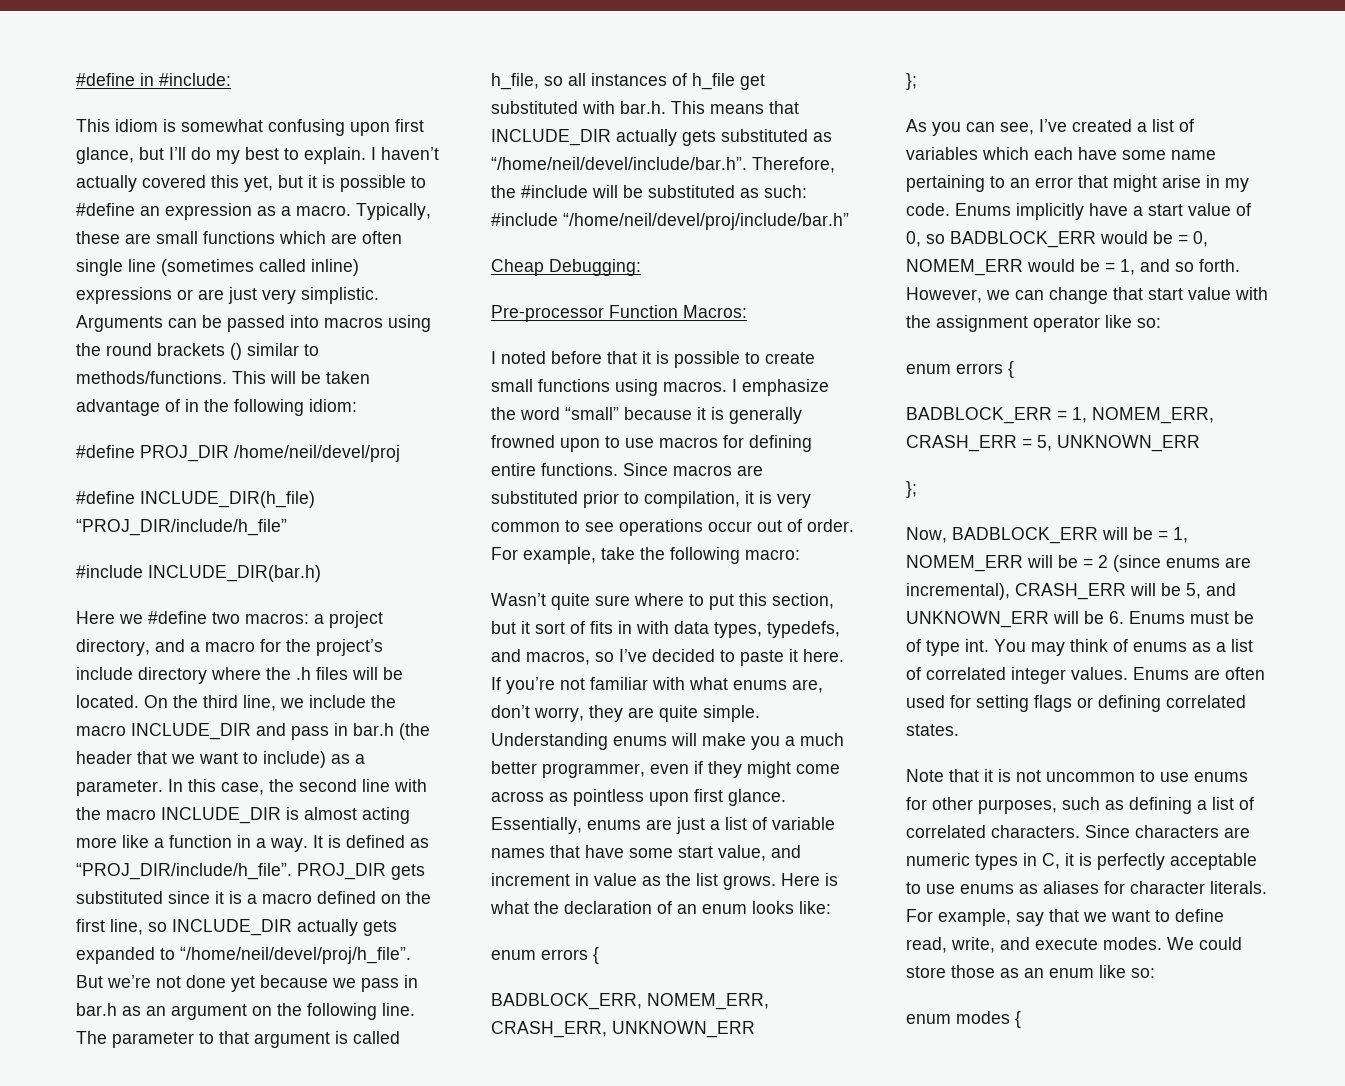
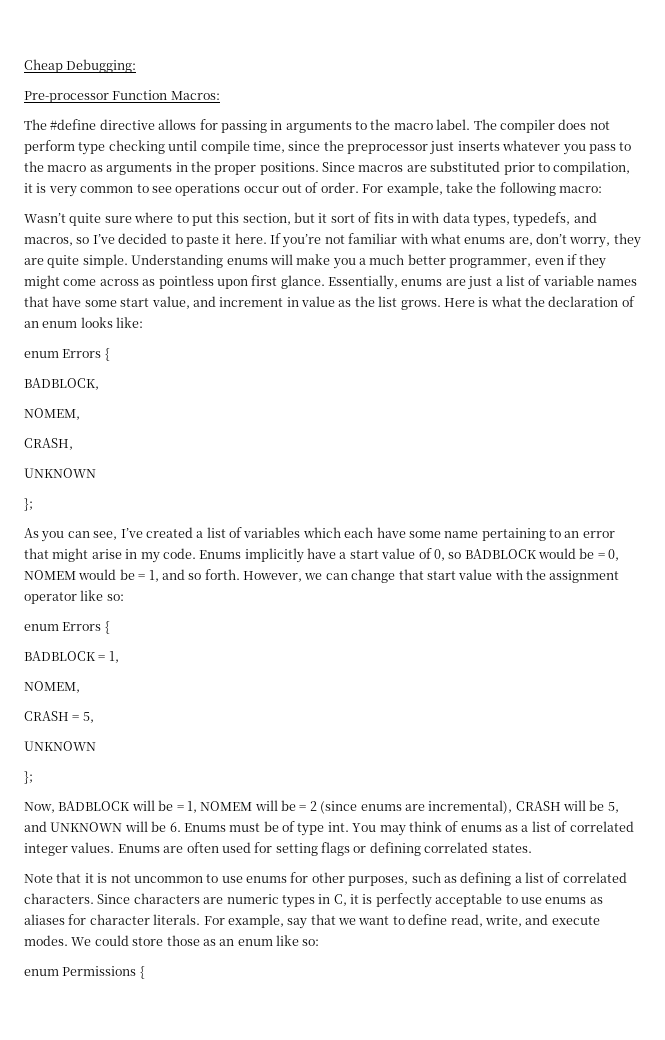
- #define in #include:
- This idiom is somewhat confusing upon first glance, but I’ll do my best to explain. I haven’t actually covered this yet, but it is possible to #define an expression as a macro. Typically, these are small functions which are often single line (sometimes called inline) expressions or are just very simplistic. Arguments can be passed into macros using the round brackets () similar to methods/functions. This will be taken advantage of in the following idiom:
- #define PROJ_DIR /home/neil/devel/proj
- #define INCLUDE_DIR(h_file) “PROJ_DIR/include/h_file”
- #include INCLUDE_DIR(bar.h)
- Here we #define two macros: a project directory, and a macro for the project’s include directory where the .h files will be located. On the third line, we include the macro INCLUDE_DIR and pass in bar.h (the header that we want to include) as a parameter. In this case, the second line with the macro INCLUDE_DIR is almost acting more like a function in a way. It is defined as “PROJ_DIR/include/h_file”. PROJ_DIR gets substituted since it is a macro defined on the first line, so INCLUDE_DIR actually gets expanded to “/home/neil/devel/proj/h_file”. But we’re not done yet because we pass in bar.h as an argument on the following line. The parameter to that argument is called h_file, so all instances of h_file get substituted with bar.h. This means that INCLUDE_DIR actually gets substituted as “/home/neil/devel/include/bar.h”. Therefore, the #include will be substituted as such: #include “/home/neil/devel/proj/include/bar.h”
- I noted before that it is possible to create small functions using macros. I emphasize the word “small” because it is generally frowned upon to use macros for defining entire functions.
+ The #define directive allows for passing in arguments to the macro label. The compiler does not perform type checking until compile time, since the preprocessor just inserts whatever you pass to the macro as arguments in the proper positions.
  Here is what the declaration of an enum looks like:
- enum errors {
- BADBLOCK_ERR, NOMEM_ERR, CRASH_ERR, UNKNOWN_ERR
+ enum Errors {
+ BADBLOCK,
+ NOMEM,
+ CRASH,
+ UNKNOWN
- Enums implicitly have a start value of 0, so BADBLOCK_ERR would be = 0, NOMEM_ERR would be = 1, and so forth.
+ Enums implicitly have a start value of 0, so BADBLOCK would be = 0, NOMEM would be = 1, and so forth.
  However, we can change that start value with the assignment operator like so:
- enum errors {
- BADBLOCK_ERR = 1, NOMEM_ERR, CRASH_ERR = 5, UNKNOWN_ERR
+ enum Errors {
+ BADBLOCK = 1,
+ NOMEM,
+ CRASH = 5,
+ UNKNOWN
- Now, BADBLOCK_ERR will be = 1, NOMEM_ERR will be = 2 (since enums are incremental), CRASH_ERR will be 5, and UNKNOWN_ERR will be 6. Enums must be of type int.
+ Now, BADBLOCK will be = 1, NOMEM will be = 2 (since enums are incremental), CRASH will be 5, and UNKNOWN will be 6. Enums must be of type int.
- enum modes {
+ enum Permissions {

